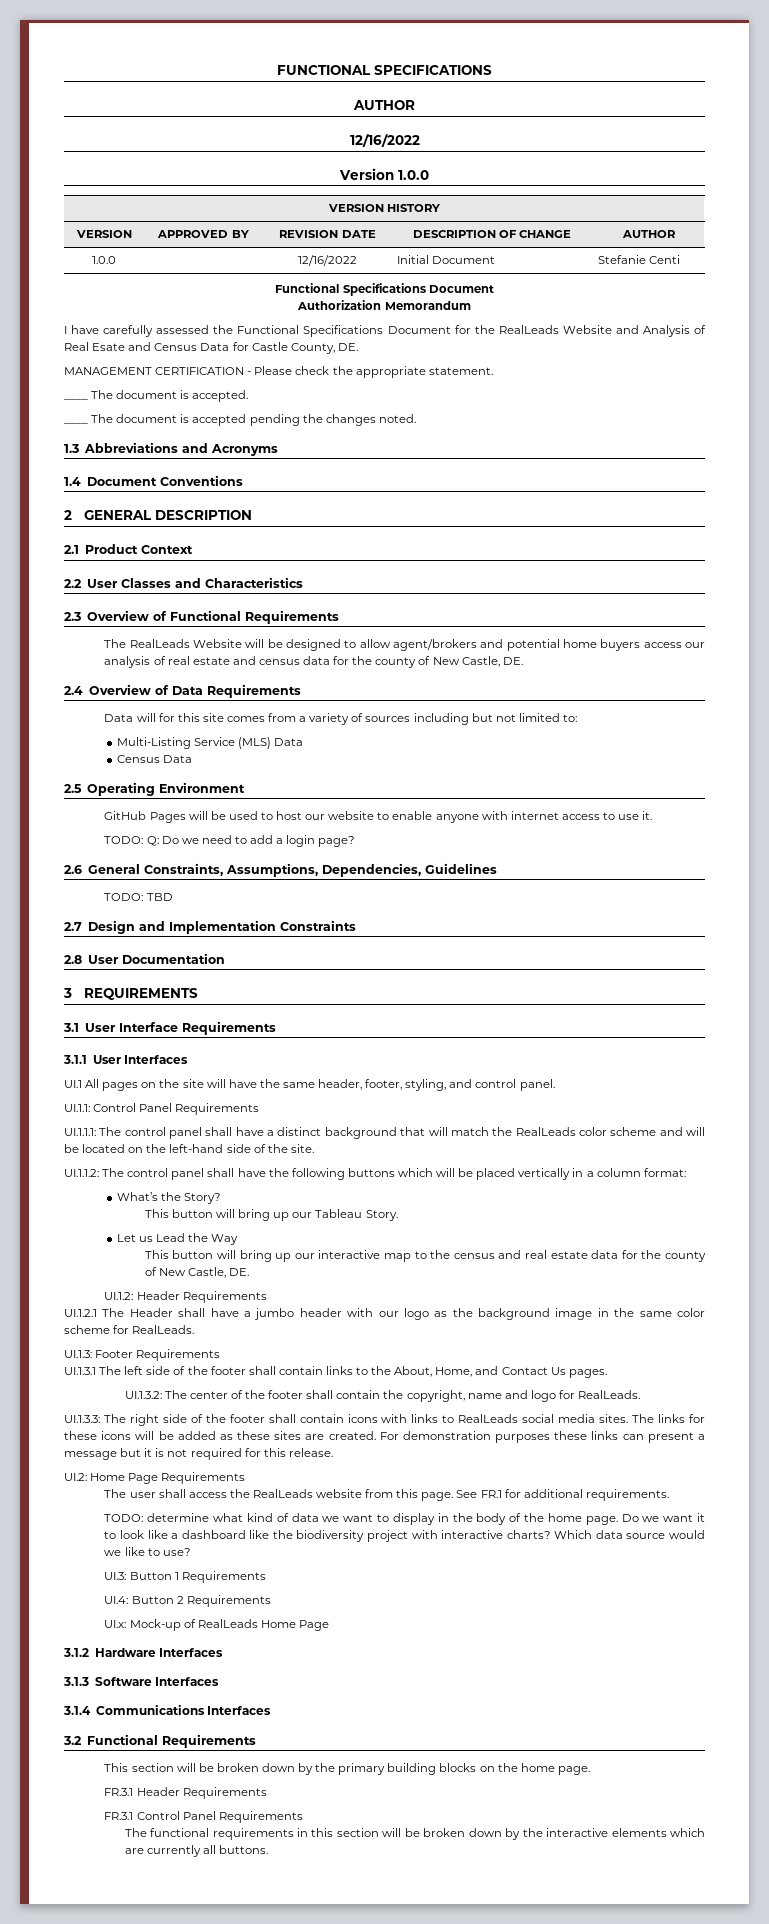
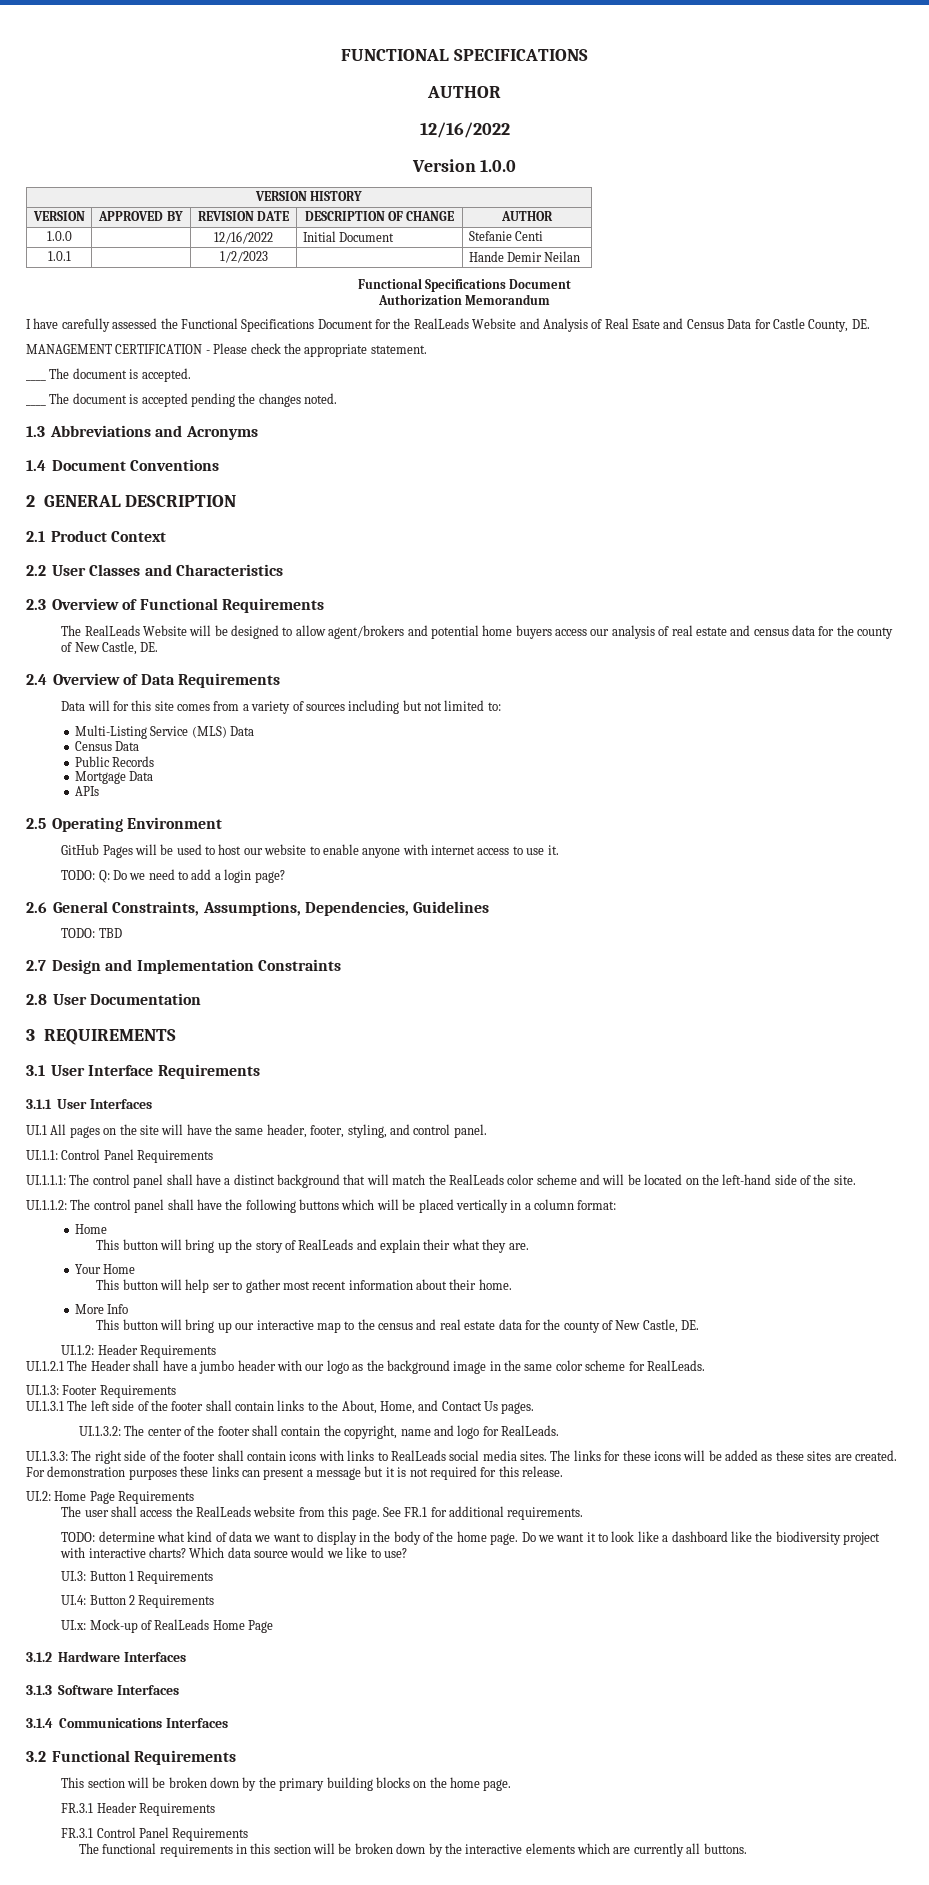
+ 1.0.1 | | 1/2/2023 | | Hande Demir Neilan
+ Public Records
+ Mortgage Data
+ APIs
  UI.1.1.2: The control panel shall have the following buttons which will be placed vertically in a column format:
- What’s the Story?
- This button will bring up our Tableau Story.
- Let us Lead the Way
+ Home
+ This button will bring up the story of RealLeads and explain their what they are.
+ Your Home
+ This button will help ser to gather most recent information about their home.
+ More Info

